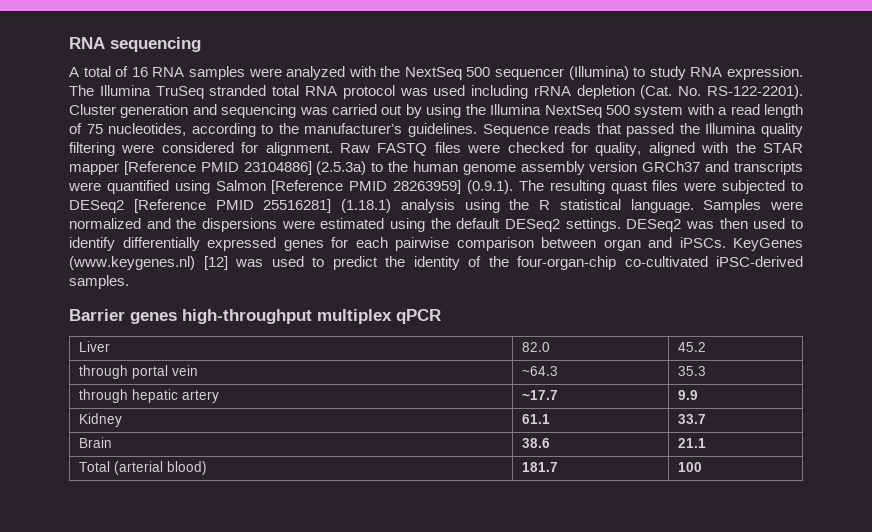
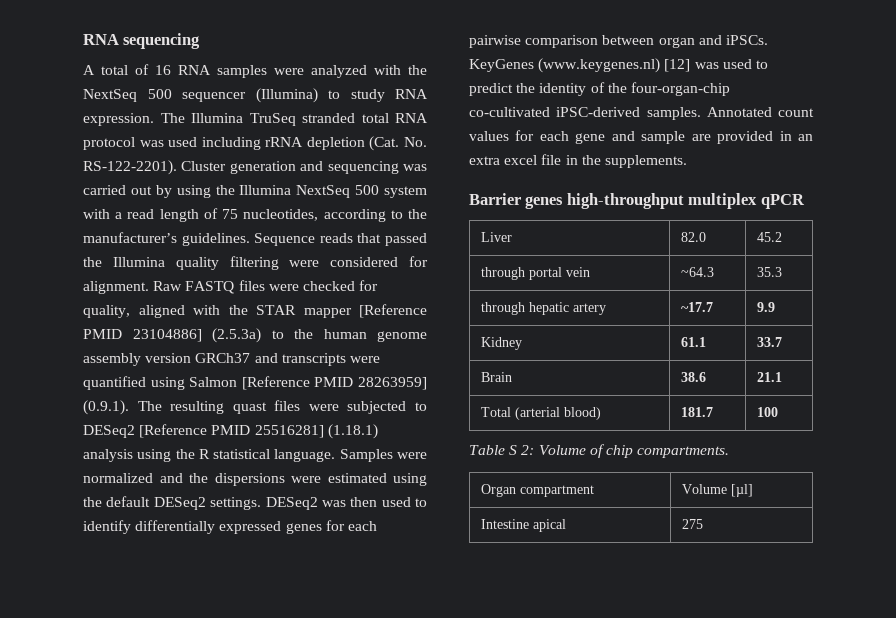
+ Annotated count values for each gene and sample are provided in an extra excel file in the supplements.
+ Table S 2: Volume of chip compartments.
+ Organ compartment | Volume [µl]
+ Intestine apical | 275

